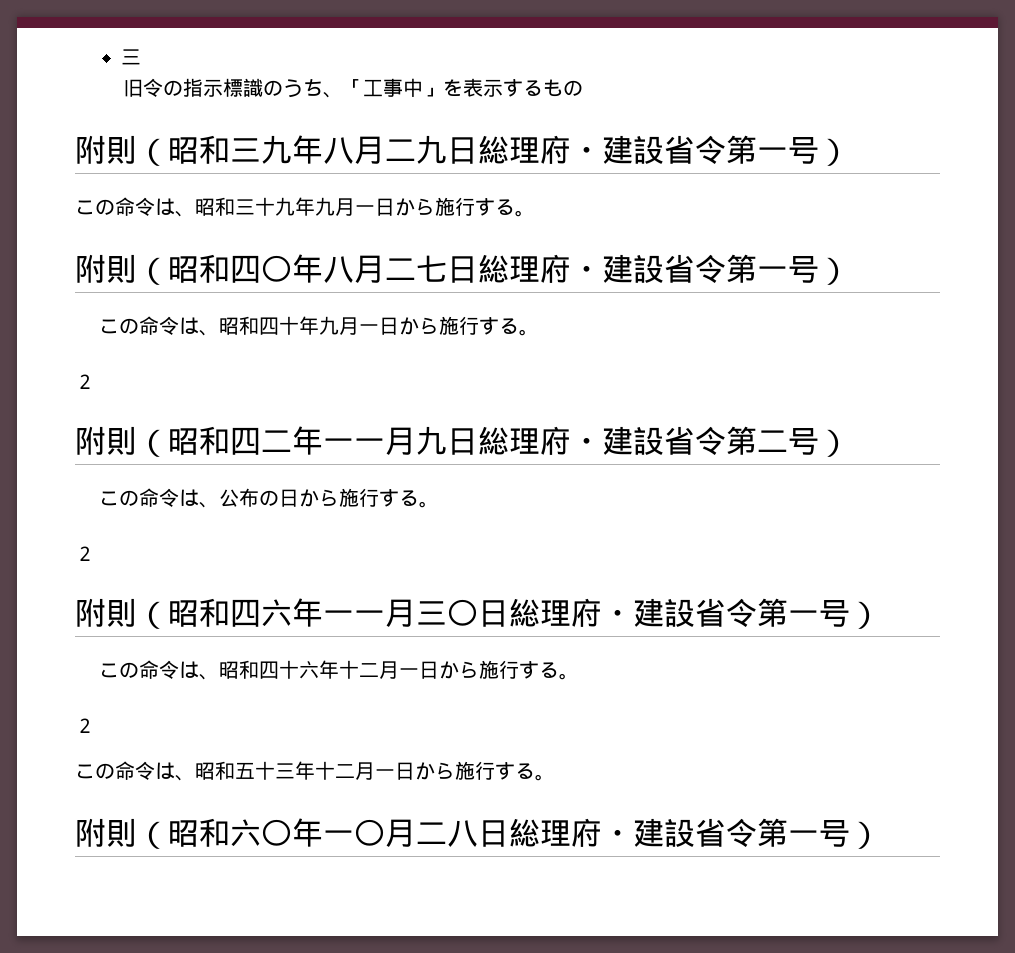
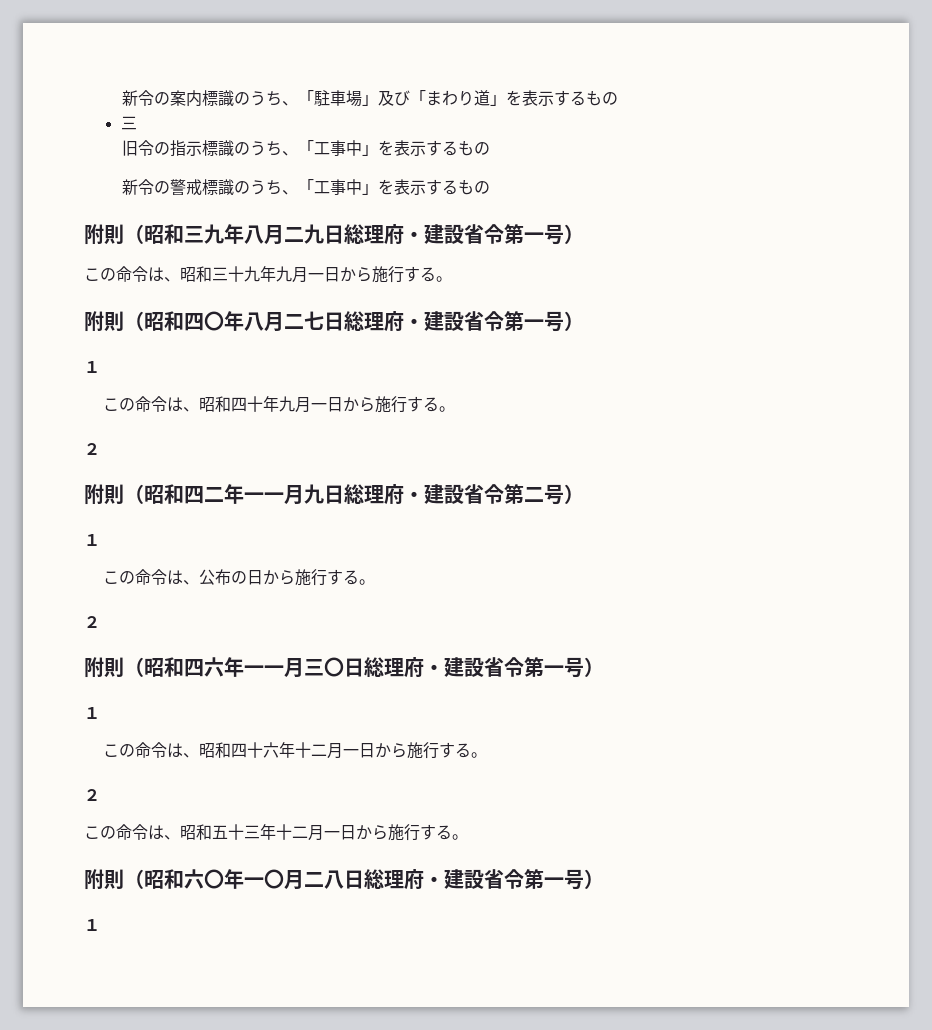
+ 新令の案内標識のうち、「駐車場」及び「まわり道」を表示するもの
+ 新令の警戒標識のうち、「工事中」を表示するもの
  附則（昭和四〇年八月二七日総理府・建設省令第一号）
+ １
  附則（昭和四二年一一月九日総理府・建設省令第二号）
+ １
  附則（昭和四六年一一月三〇日総理府・建設省令第一号）
+ １
  附則（昭和六〇年一〇月二八日総理府・建設省令第一号）
+ １

